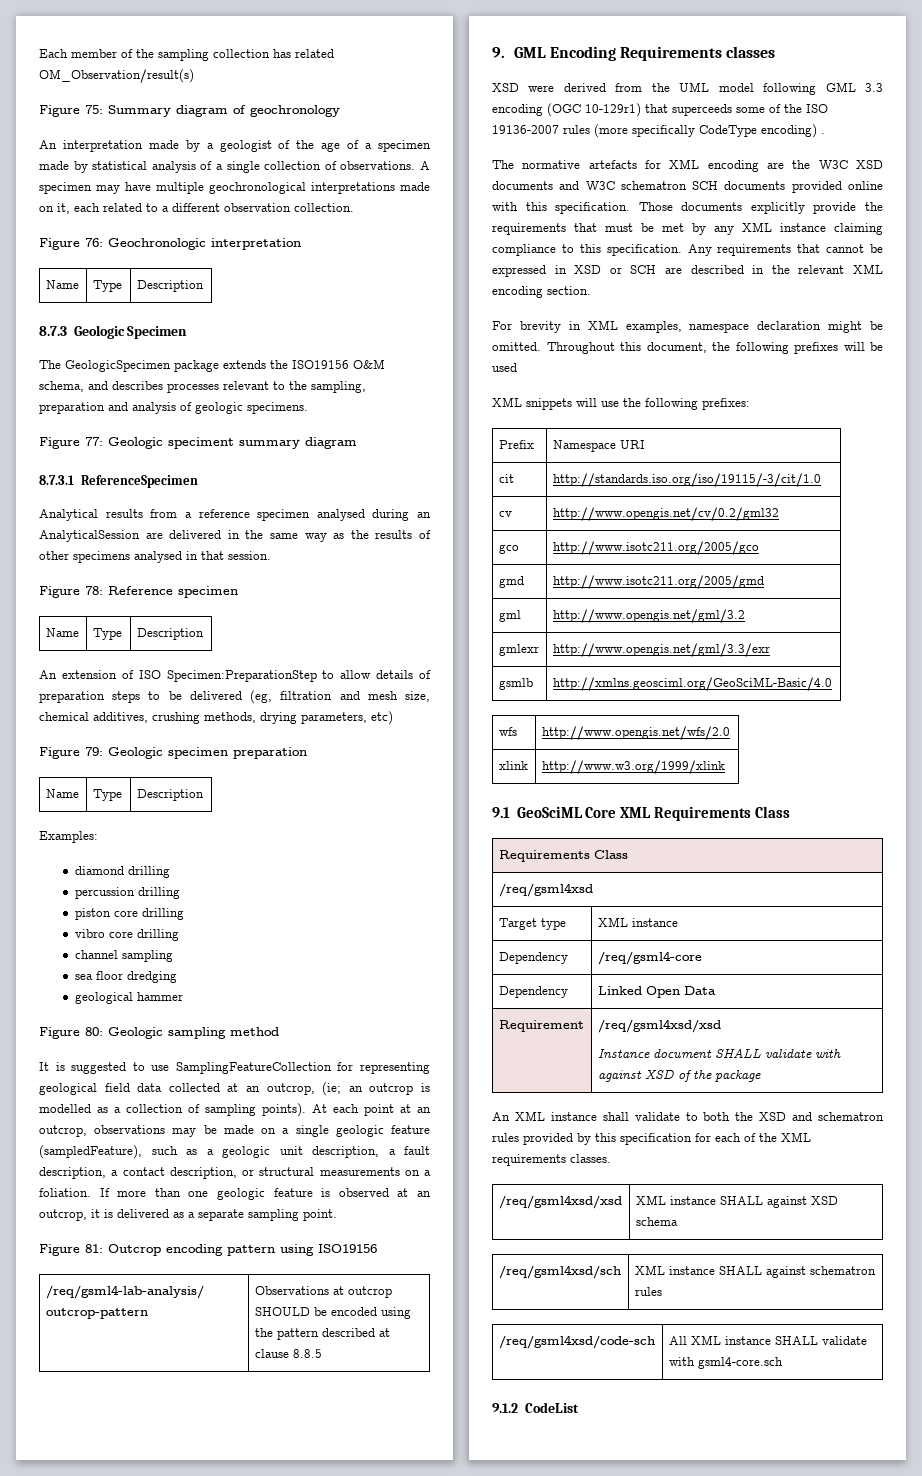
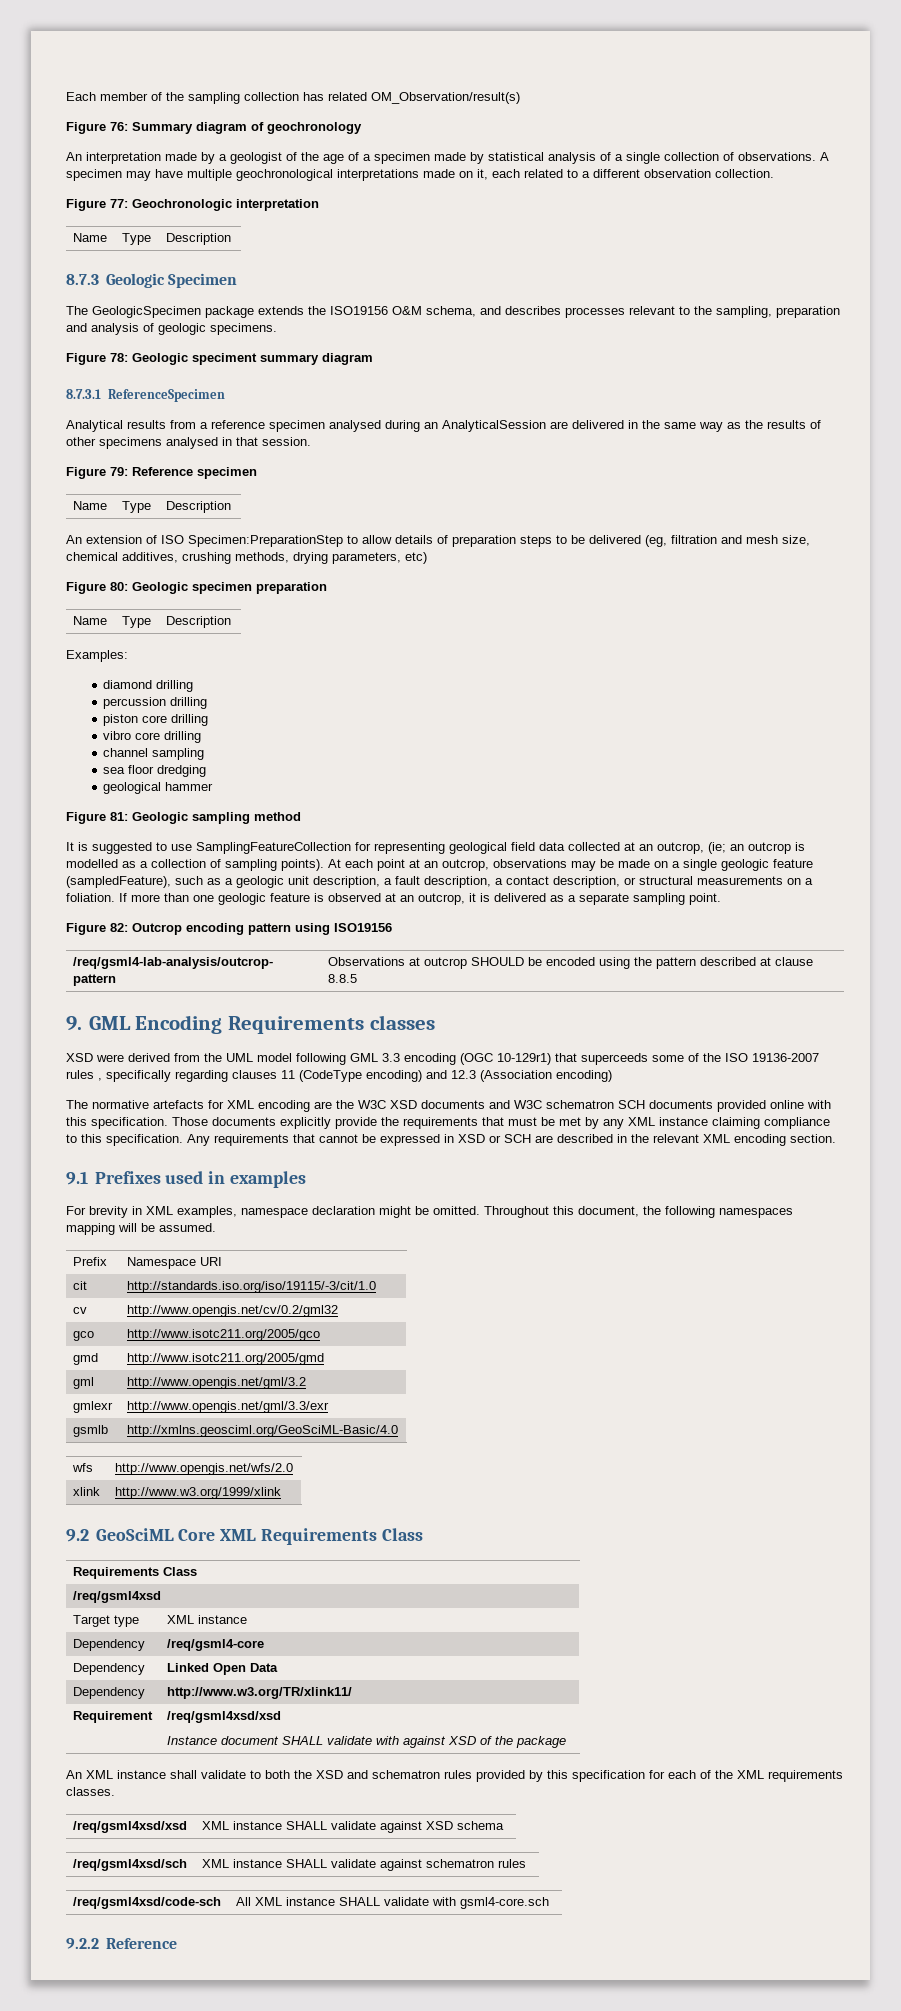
- Figure 75: Summary diagram of geochronology
+ Figure 76: Summary diagram of geochronology
- Figure 76: Geochronologic interpretation
+ Figure 77: Geochronologic interpretation
- Figure 77: Geologic speciment summary diagram
+ Figure 78: Geologic speciment summary diagram
- Figure 78: Reference specimen
+ Figure 79: Reference specimen
- Figure 79: Geologic specimen preparation
+ Figure 80: Geologic specimen preparation
- Figure 80: Geologic sampling method
+ Figure 81: Geologic sampling method
- Figure 81: Outcrop encoding pattern using ISO19156
+ Figure 82: Outcrop encoding pattern using ISO19156
- XSD were derived from the UML model following GML 3.3 encoding (OGC 10-129r1) that superceeds some of the ISO 19136-2007 rules (more specifically CodeType encoding) .
+ XSD were derived from the UML model following GML 3.3 encoding (OGC 10-129r1) that superceeds some of the ISO 19136-2007 rules , specifically regarding clauses 11 (CodeType encoding) and 12.3 (Association encoding)
+ 9.1 Prefixes used in examples
- Throughout this document, the following prefixes will be used
- XML snippets will use the following prefixes:
+ Throughout this document, the following namespaces mapping will be assumed.
- 9.1 GeoSciML Core XML Requirements Class
+ 9.2 GeoSciML Core XML Requirements Class
+ Dependency | http://www.w3.org/TR/xlink11/
- /req/gsml4xsd/xsd | XML instance SHALL against XSD schema
+ /req/gsml4xsd/xsd | XML instance SHALL validate against XSD schema
- /req/gsml4xsd/sch | XML instance SHALL against schematron rules
+ /req/gsml4xsd/sch | XML instance SHALL validate against schematron rules
- 9.1.2 CodeList
+ 9.2.2 Reference

